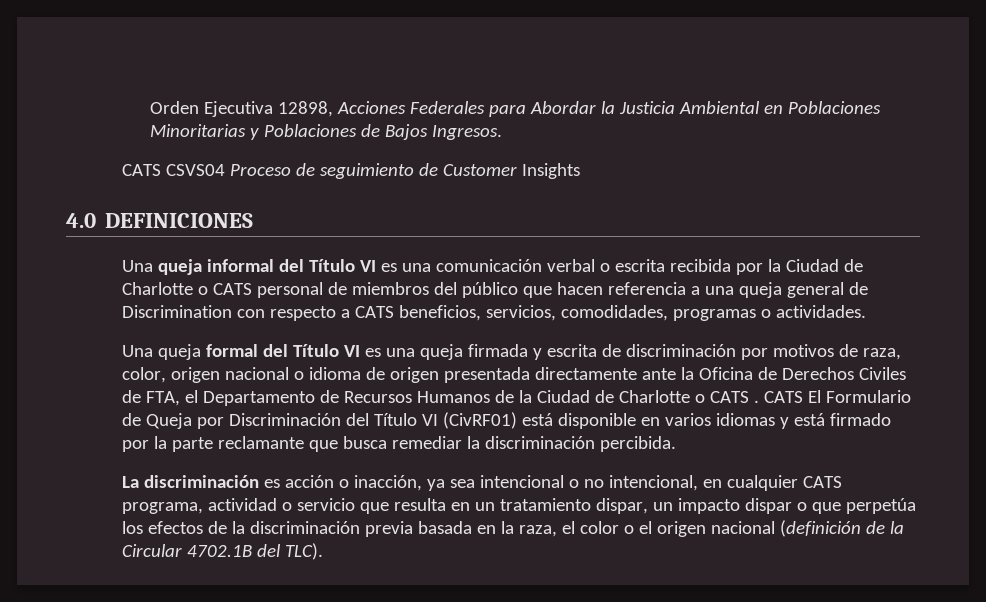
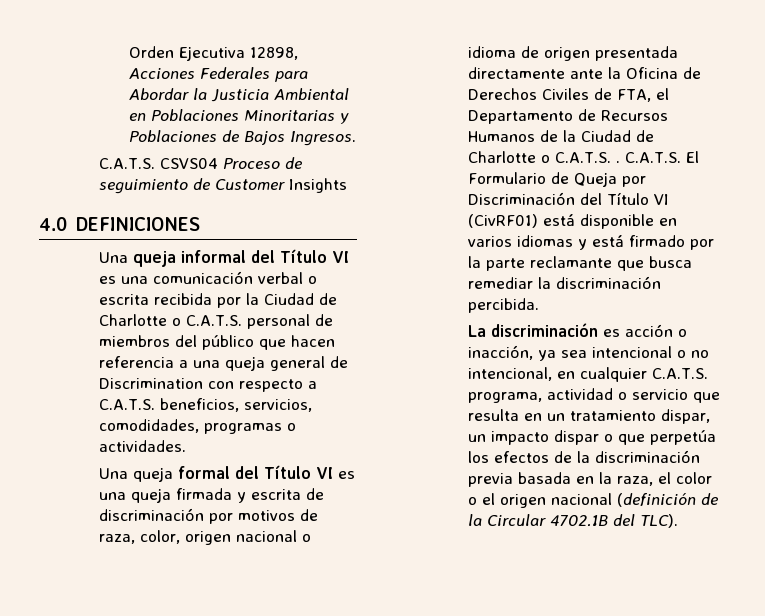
- CATS CSVS04 Proceso de seguimiento de Customer Insights
+ C.A.T.S. CSVS04 Proceso de seguimiento de Customer Insights
- Una queja informal del Título VI es una comunicación verbal o escrita recibida por la Ciudad de Charlotte o CATS personal de miembros del público que hacen referencia a una queja general de Discrimination con respecto a CATS beneficios, servicios, comodidades, programas o actividades.
+ Una queja informal del Título VI es una comunicación verbal o escrita recibida por la Ciudad de Charlotte o C.A.T.S. personal de miembros del público que hacen referencia a una queja general de Discrimination con respecto a C.A.T.S. beneficios, servicios, comodidades, programas o actividades.
- Una queja formal del Título VI es una queja firmada y escrita de discriminación por motivos de raza, color, origen nacional o idioma de origen presentada directamente ante la Oficina de Derechos Civiles de FTA, el Departamento de Recursos Humanos de la Ciudad de Charlotte o CATS . CATS El Formulario de Queja por Discriminación del Título VI (CivRF01) está disponible en varios idiomas y está firmado por la parte reclamante que busca remediar la discriminación percibida.
+ Una queja formal del Título VI es una queja firmada y escrita de discriminación por motivos de raza, color, origen nacional o idioma de origen presentada directamente ante la Oficina de Derechos Civiles de FTA, el Departamento de Recursos Humanos de la Ciudad de Charlotte o C.A.T.S. . C.A.T.S. El Formulario de Queja por Discriminación del Título VI (CivRF01) está disponible en varios idiomas y está firmado por la parte reclamante que busca remediar la discriminación percibida.
- La discriminación es acción o inacción, ya sea intencional o no intencional, en cualquier CATS programa, actividad o servicio que resulta en un tratamiento dispar, un impacto dispar o que perpetúa los efectos de la discriminación previa basada en la raza, el color o el origen nacional (definición de la Circular 4702.1B del TLC).
+ La discriminación es acción o inacción, ya sea intencional o no intencional, en cualquier C.A.T.S. programa, actividad o servicio que resulta en un tratamiento dispar, un impacto dispar o que perpetúa los efectos de la discriminación previa basada en la raza, el color o el origen nacional (definición de la Circular 4702.1B del TLC).

